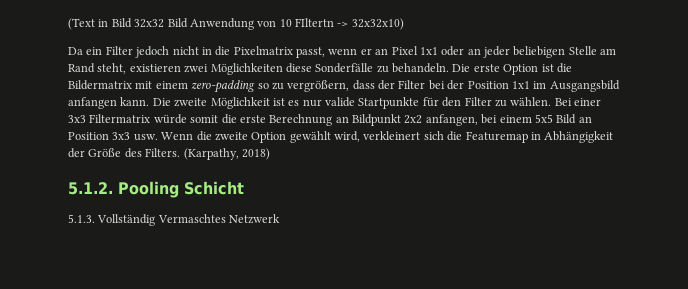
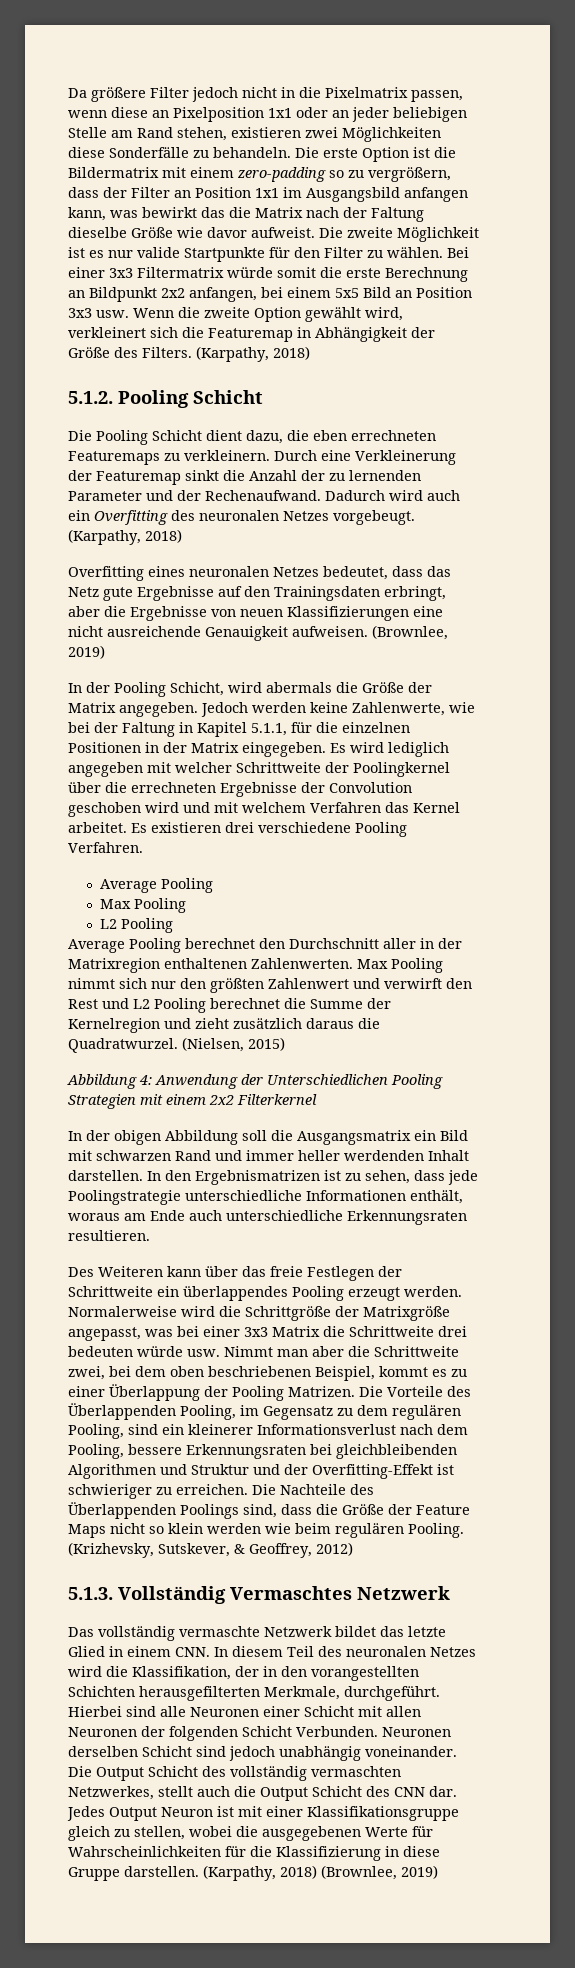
- (Text in Bild 32x32 Bild Anwendung von 10 FIltertn -> 32x32x10)
- Da ein Filter jedoch nicht in die Pixelmatrix passt, wenn er an Pixel 1x1 oder an jeder beliebigen Stelle am Rand steht, existieren zwei Möglichkeiten diese Sonderfälle zu behandeln.
+ Da größere Filter jedoch nicht in die Pixelmatrix passen, wenn diese an Pixelposition 1x1 oder an jeder beliebigen Stelle am Rand stehen, existieren zwei Möglichkeiten diese Sonderfälle zu behandeln.
- Die erste Option ist die Bildermatrix mit einem zero-padding so zu vergrößern, dass der Filter bei der Position 1x1 im Ausgangsbild anfangen kann.
+ Die erste Option ist die Bildermatrix mit einem zero-padding so zu vergrößern, dass der Filter an Position 1x1 im Ausgangsbild anfangen kann, was bewirkt das die Matrix nach der Faltung dieselbe Größe wie davor aufweist.
+ Die Pooling Schicht dient dazu, die eben errechneten Featuremaps zu verkleinern. Durch eine Verkleinerung der Featuremap sinkt die Anzahl der zu lernenden Parameter und der Rechenaufwand. Dadurch wird auch ein Overfitting des neuronalen Netzes vorgebeugt. (Karpathy, 2018)
+ Overfitting eines neuronalen Netzes bedeutet, dass das Netz gute Ergebnisse auf den Trainingsdaten erbringt, aber die Ergebnisse von neuen Klassifizierungen eine nicht ausreichende Genauigkeit aufweisen. (Brownlee, 2019)
+ In der Pooling Schicht, wird abermals die Größe der Matrix angegeben. Jedoch werden keine Zahlenwerte, wie bei der Faltung in Kapitel 5.1.1, für die einzelnen Positionen in der Matrix eingegeben. Es wird lediglich angegeben mit welcher Schrittweite der Poolingkernel über die errechneten Ergebnisse der Convolution geschoben wird und mit welchem Verfahren das Kernel arbeitet. Es existieren drei verschiedene Pooling Verfahren.
+ Average Pooling
+ Max Pooling
+ L2 Pooling
+ Average Pooling berechnet den Durchschnitt aller in der Matrixregion enthaltenen Zahlenwerten. Max Pooling nimmt sich nur den größten Zahlenwert und verwirft den Rest und L2 Pooling berechnet die Summe der Kernelregion und zieht zusätzlich daraus die Quadratwurzel. (Nielsen, 2015)
+ Abbildung 4: Anwendung der Unterschiedlichen Pooling Strategien mit einem 2x2 Filterkernel
+ In der obigen Abbildung soll die Ausgangsmatrix ein Bild mit schwarzen Rand und immer heller werdenden Inhalt darstellen. In den Ergebnismatrizen ist zu sehen, dass jede Poolingstrategie unterschiedliche Informationen enthält, woraus am Ende auch unterschiedliche Erkennungsraten resultieren.
+ Des Weiteren kann über das freie Festlegen der Schrittweite ein überlappendes Pooling erzeugt werden. Normalerweise wird die Schrittgröße der Matrixgröße angepasst, was bei einer 3x3 Matrix die Schrittweite drei bedeuten würde usw. Nimmt man aber die Schrittweite zwei, bei dem oben beschriebenen Beispiel, kommt es zu einer Überlappung der Pooling Matrizen. Die Vorteile des Überlappenden Pooling, im Gegensatz zu dem regulären Pooling, sind ein kleinerer Informationsverlust nach dem Pooling, bessere Erkennungsraten bei gleichbleibenden Algorithmen und Struktur und der Overfitting-Effekt ist schwieriger zu erreichen. Die Nachteile des Überlappenden Poolings sind, dass die Größe der Feature Maps nicht so klein werden wie beim regulären Pooling. (Krizhevsky, Sutskever, & Geoffrey, 2012)
  5.1.3. Vollständig Vermaschtes Netzwerk
+ Das vollständig vermaschte Netzwerk bildet das letzte Glied in einem CNN. In diesem Teil des neuronalen Netzes wird die Klassifikation, der in den vorangestellten Schichten herausgefilterten Merkmale, durchgeführt. Hierbei sind alle Neuronen einer Schicht mit allen Neuronen der folgenden Schicht Verbunden. Neuronen derselben Schicht sind jedoch unabhängig voneinander. Die Output Schicht des vollständig vermaschten Netzwerkes, stellt auch die Output Schicht des CNN dar. Jedes Output Neuron ist mit einer Klassifikationsgruppe gleich zu stellen, wobei die ausgegebenen Werte für Wahrscheinlichkeiten für die Klassifizierung in diese Gruppe darstellen. (Karpathy, 2018) (Brownlee, 2019)

